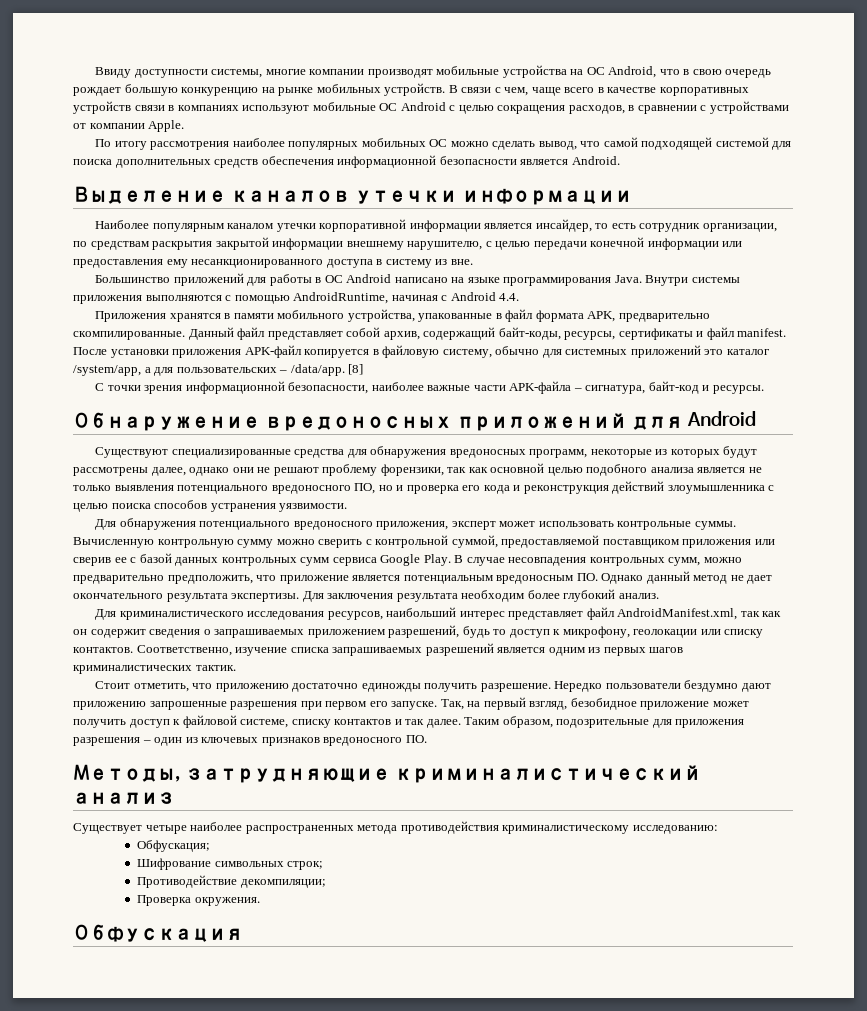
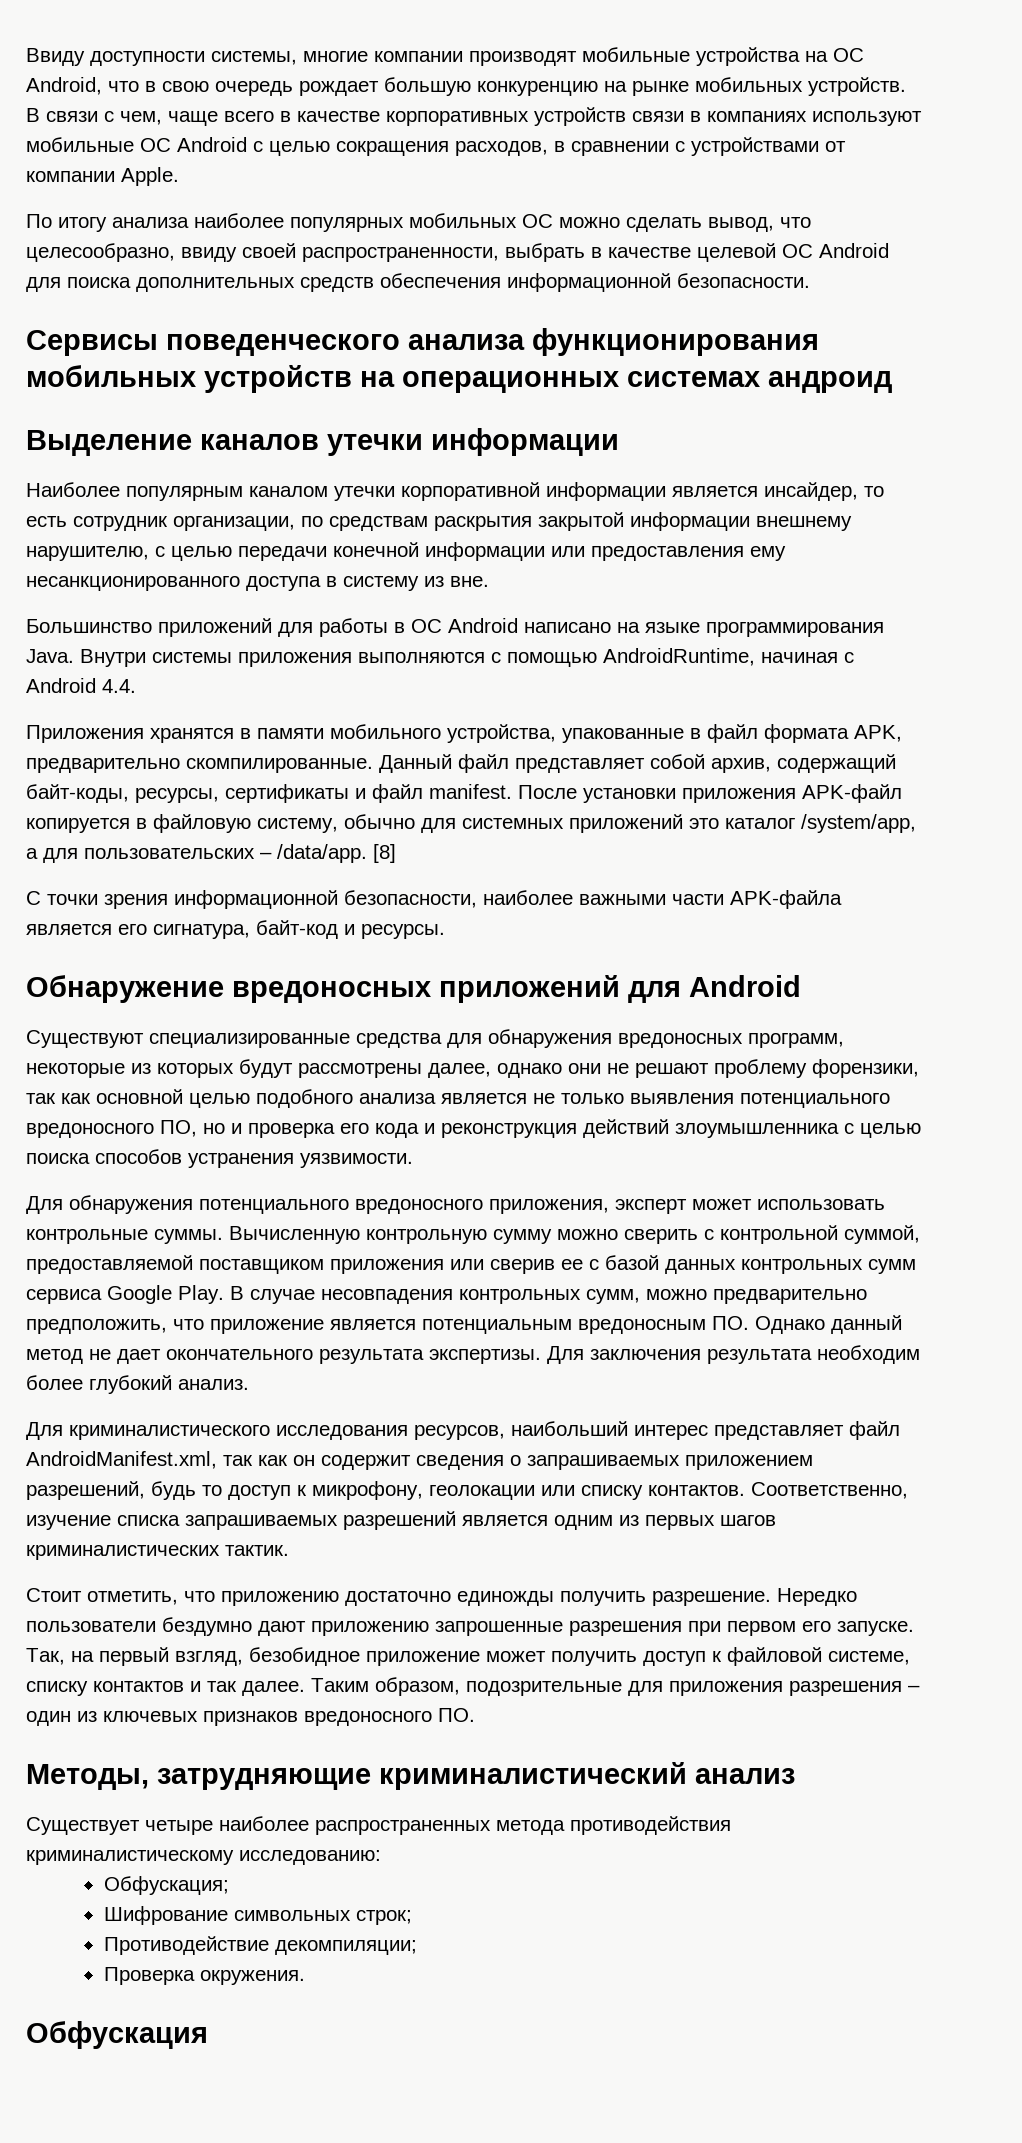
- По итогу рассмотрения наиболее популярных мобильных ОС можно сделать вывод, что самой подходящей системой для поиска дополнительных средств обеспечения информационной безопасности является Android.
+ По итогу анализа наиболее популярных мобильных ОС можно сделать вывод, что целесообразно, ввиду своей распространенности, выбрать в качестве целевой ОС Android для поиска дополнительных средств обеспечения информационной безопасности.
+ Сервисы поведенческого анализа функционирования мобильных устройств на операционных системах андроид
- С точки зрения информационной безопасности, наиболее важные части APK-файла – сигнатура, байт-код и ресурсы.
+ С точки зрения информационной безопасности, наиболее важными части APK-файла является его сигнатура, байт-код и ресурсы.

